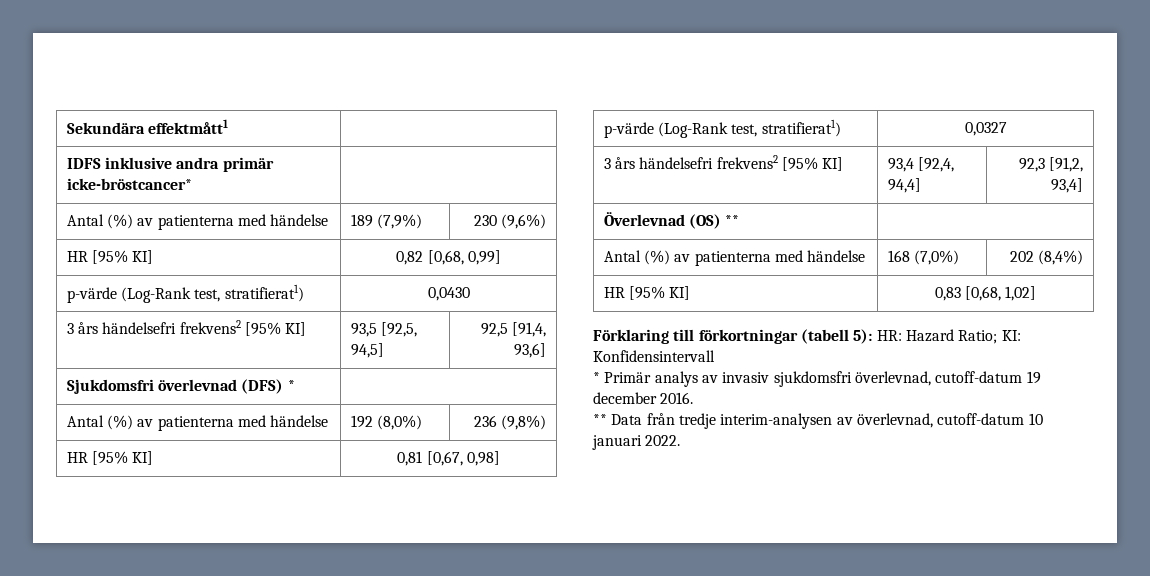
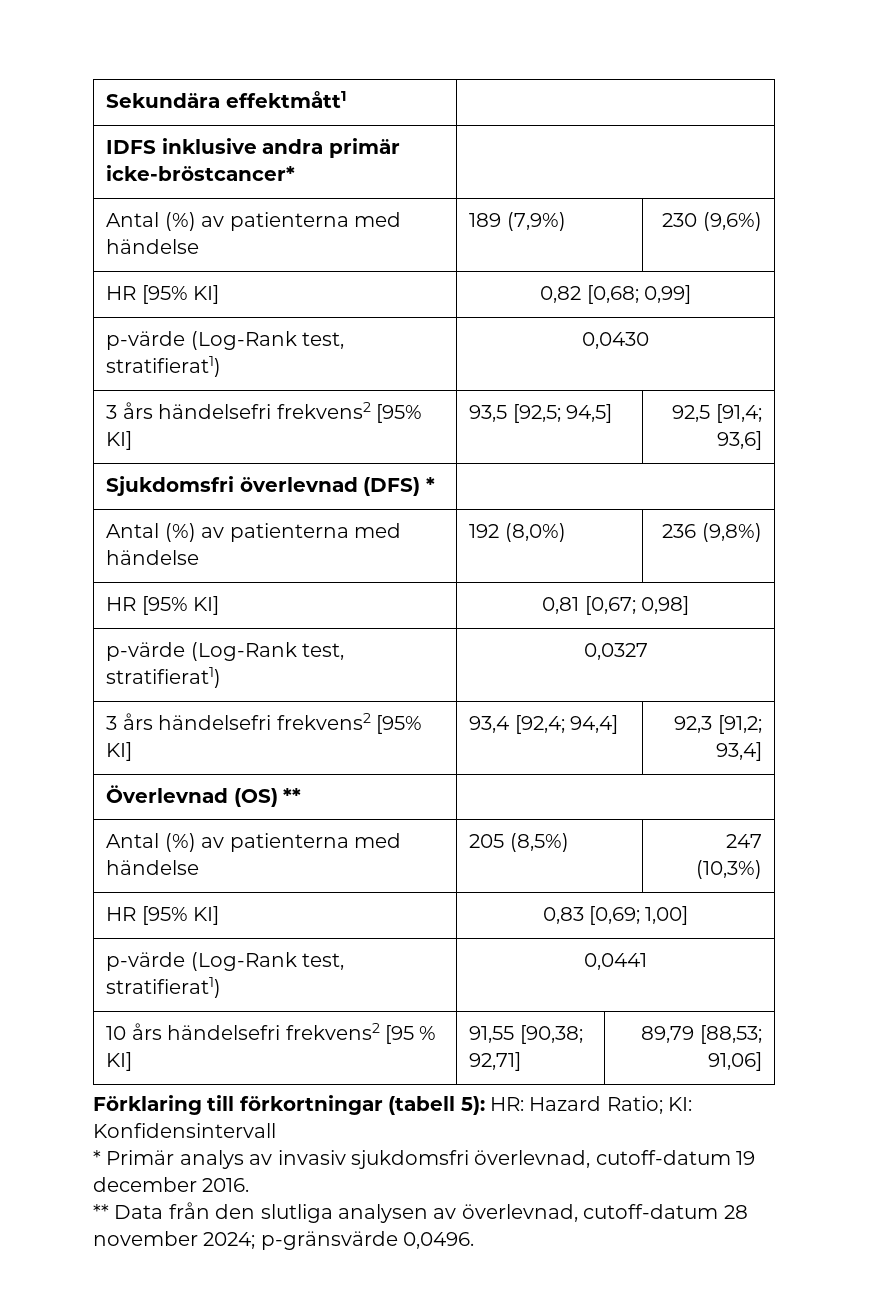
- HR [95% KI] | 0,82 [0,68, 0,99]
+ HR [95% KI] | 0,82 [0,68; 0,99]
- 3 års händelsefri frekvens2 [95% KI] | 93,5 [92,5, 94,5] | 92,5 [91,4, 93,6]
+ 3 års händelsefri frekvens2 [95% KI] | 93,5 [92,5; 94,5] | 92,5 [91,4; 93,6]
- HR [95% KI] | 0,81 [0,67, 0,98]
+ HR [95% KI] | 0,81 [0,67; 0,98]
- 3 års händelsefri frekvens2 [95% KI] | 93,4 [92,4, 94,4] | 92,3 [91,2, 93,4]
+ 3 års händelsefri frekvens2 [95% KI] | 93,4 [92,4; 94,4] | 92,3 [91,2; 93,4]
- Antal (%) av patienterna med händelse | 168 (7,0%) | 202 (8,4%)
+ Antal (%) av patienterna med händelse | 205 (8,5%) | 247 (10,3%)
- HR [95% KI] | 0,83 [0,68, 1,02]
+ HR [95% KI] | 0,83 [0,69; 1,00]
+ p-värde (Log-Rank test, stratifierat1) | 0,0441
+ 10 års händelsefri frekvens2 [95 % KI] | 91,55 [90,38; 92,71] | 89,79 [88,53; 91,06]
- ** Data från tredje interim-analysen av överlevnad, cutoff-datum 10 januari 2022.
+ ** Data från den slutliga analysen av överlevnad, cutoff-datum 28 november 2024; p-gränsvärde 0,0496.

